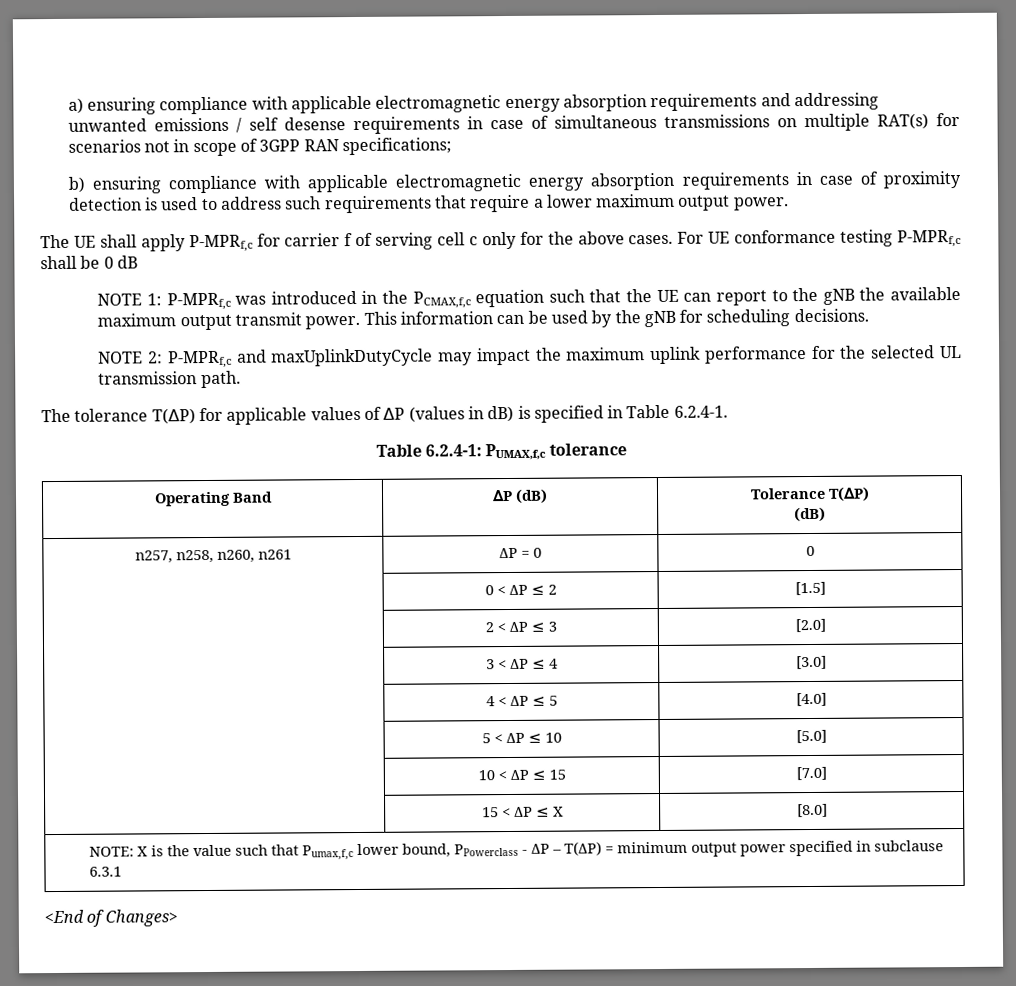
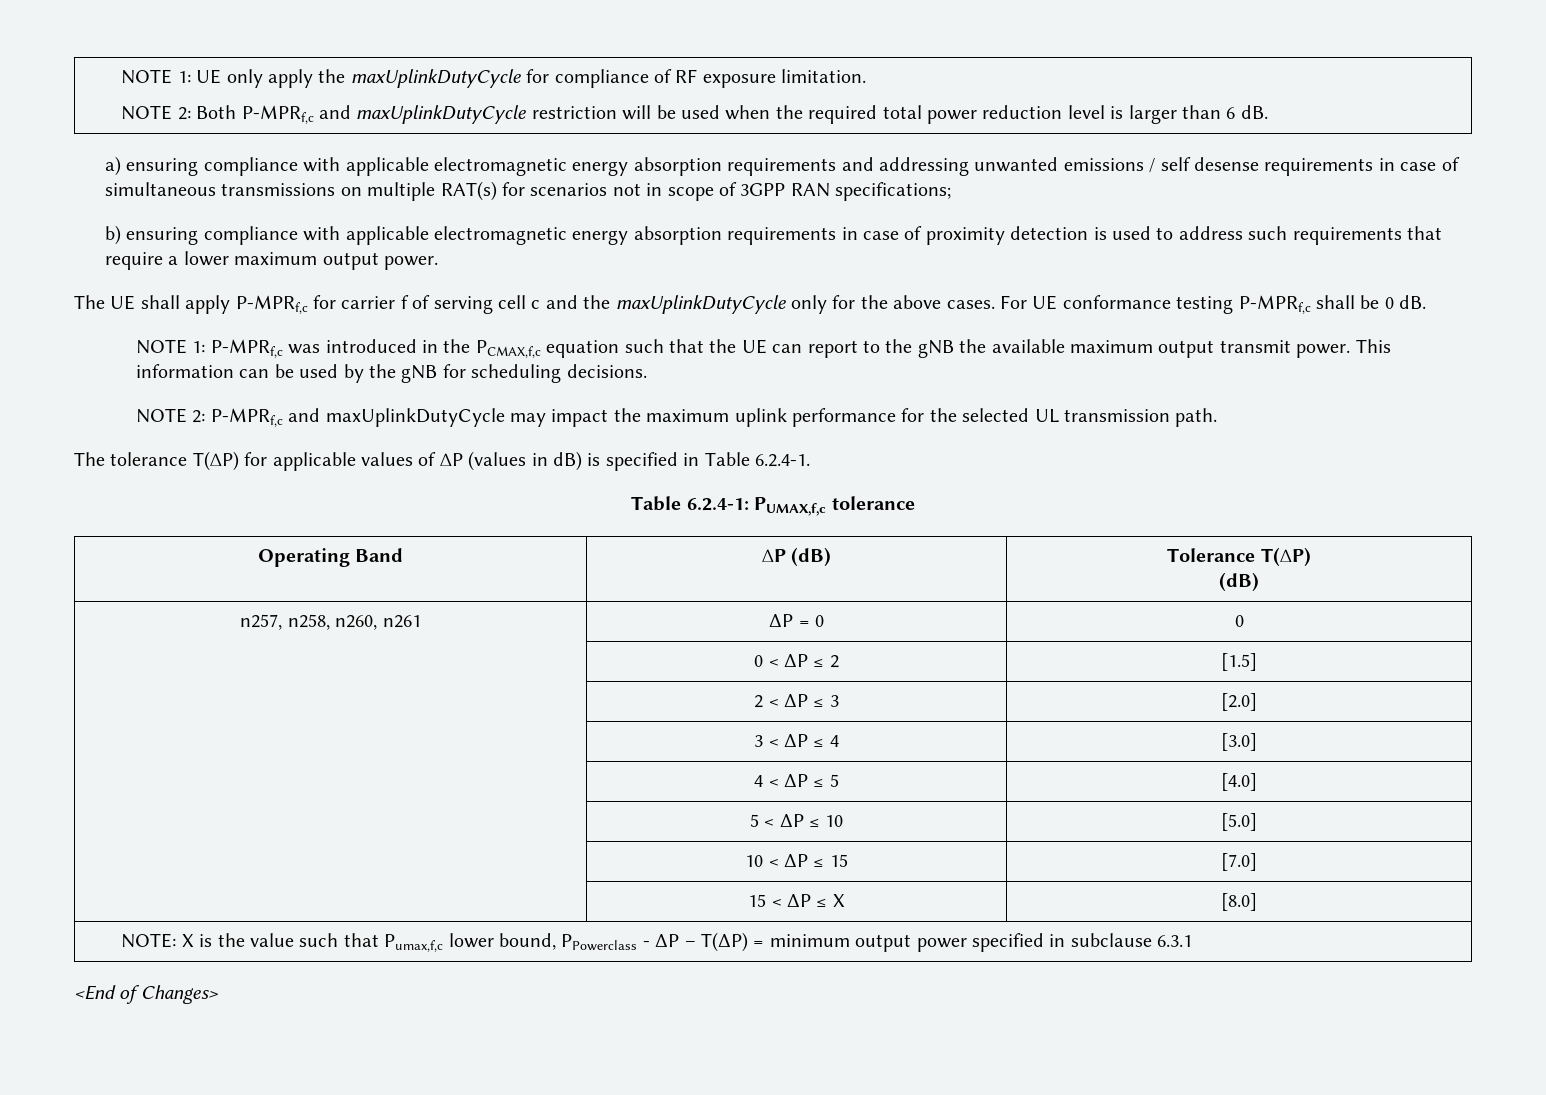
+ NOTE 1: UE only apply the maxUplinkDutyCycle for compliance of RF exposure limitation.
+ NOTE 2: Both P-MPRf,c and maxUplinkDutyCycle restriction will be used when the required total power reduction level is larger than 6 dB.
- The UE shall apply P-MPRf,c for carrier f of serving cell c only for the above cases.
+ The UE shall apply P-MPRf,c for carrier f of serving cell c and the maxUplinkDutyCycle only for the above cases.
- For UE conformance testing P-MPRf,c shall be 0 dB
+ For UE conformance testing P-MPRf,c shall be 0 dB.

